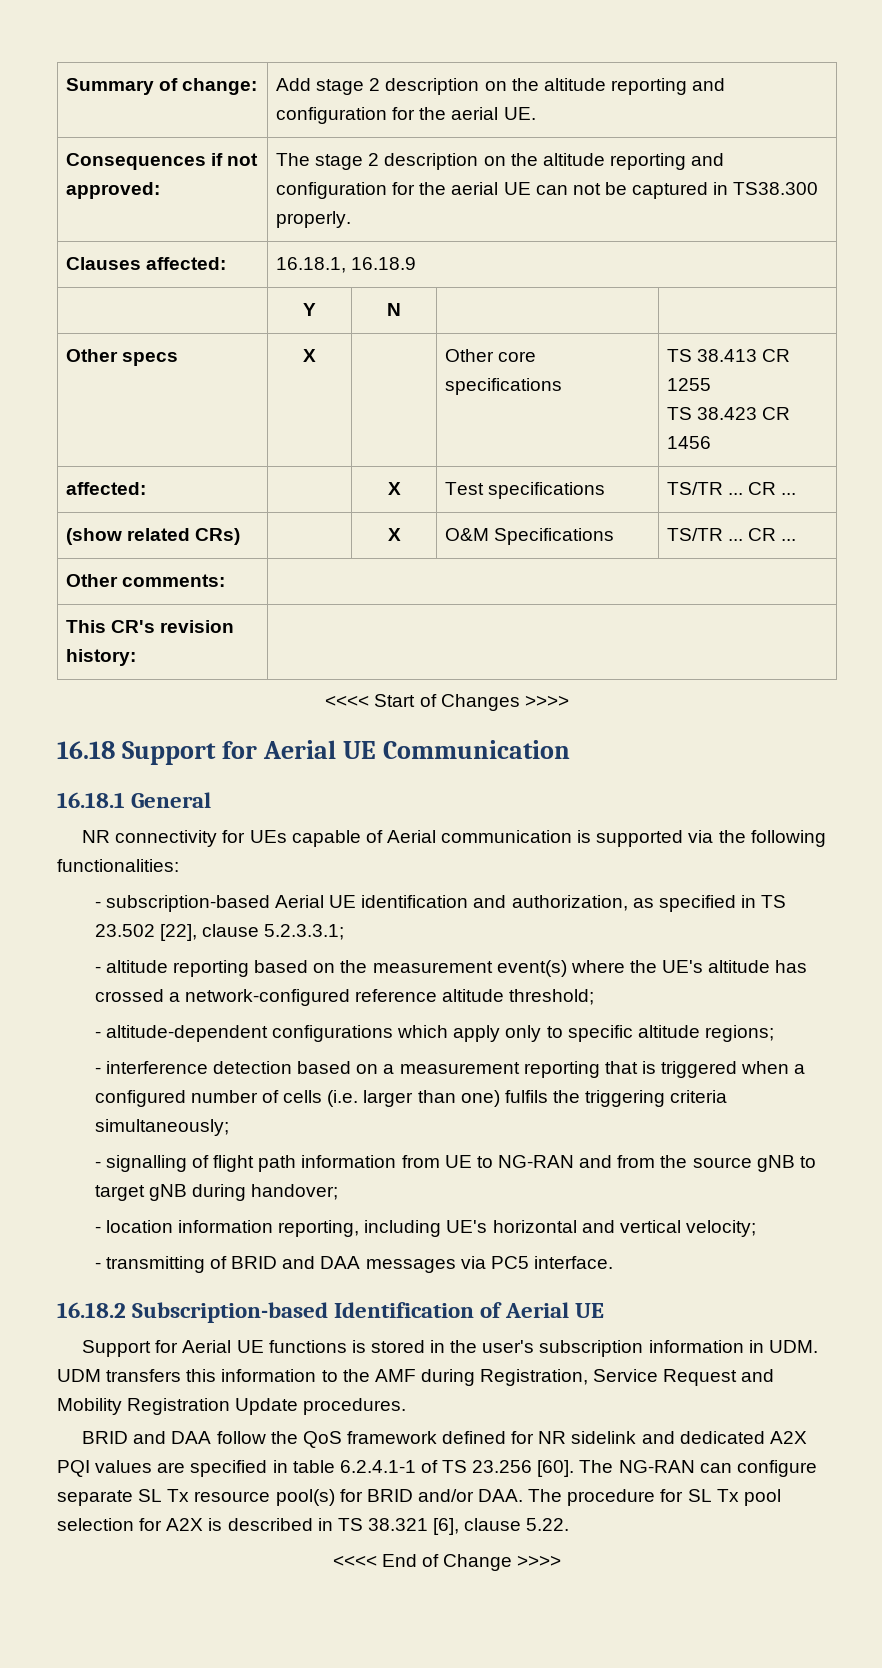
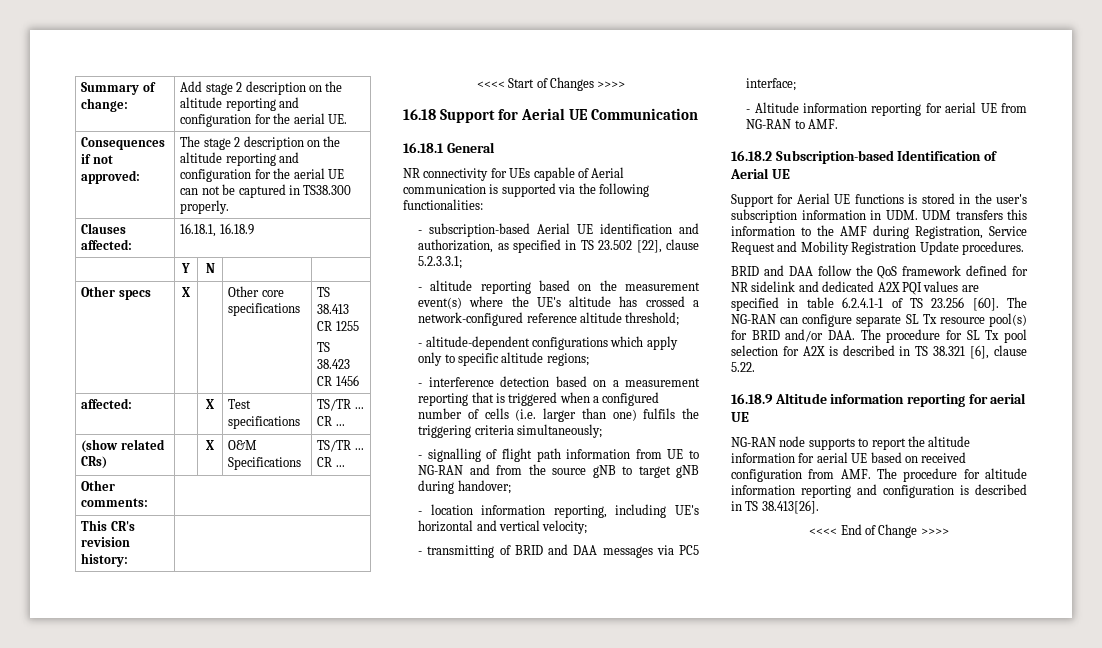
- - transmitting of BRID and DAA messages via PC5 interface.
+ - transmitting of BRID and DAA messages via PC5 interface;
+ - Altitude information reporting for aerial UE from NG-RAN to AMF.
+ 16.18.9 Altitude information reporting for aerial UE
+ NG-RAN node supports to report the altitude information for aerial UE based on received configuration from AMF. The procedure for altitude information reporting and configuration is described in TS 38.413[26].

